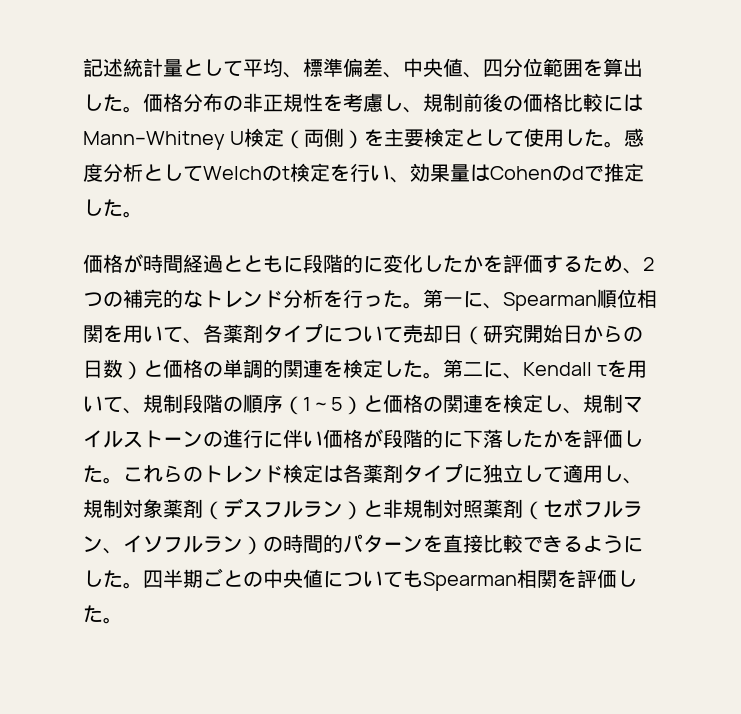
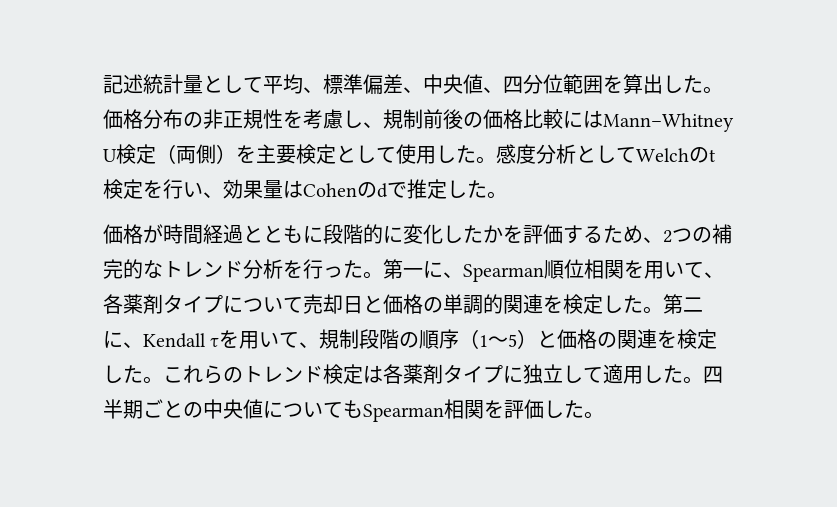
- 第一に、Spearman順位相関を用いて、各薬剤タイプについて売却日（研究開始日からの日数）と価格の単調的関連を検定した。
+ 第一に、Spearman順位相関を用いて、各薬剤タイプについて売却日と価格の単調的関連を検定した。
- 第二に、Kendall τを用いて、規制段階の順序（1～5）と価格の関連を検定し、規制マイルストーンの進行に伴い価格が段階的に下落したかを評価した。
+ 第二に、Kendall τを用いて、規制段階の順序（1～5）と価格の関連を検定した。
- これらのトレンド検定は各薬剤タイプに独立して適用し、規制対象薬剤（デスフルラン）と非規制対照薬剤（セボフルラン、イソフルラン）の時間的パターンを直接比較できるようにした。
+ これらのトレンド検定は各薬剤タイプに独立して適用した。

